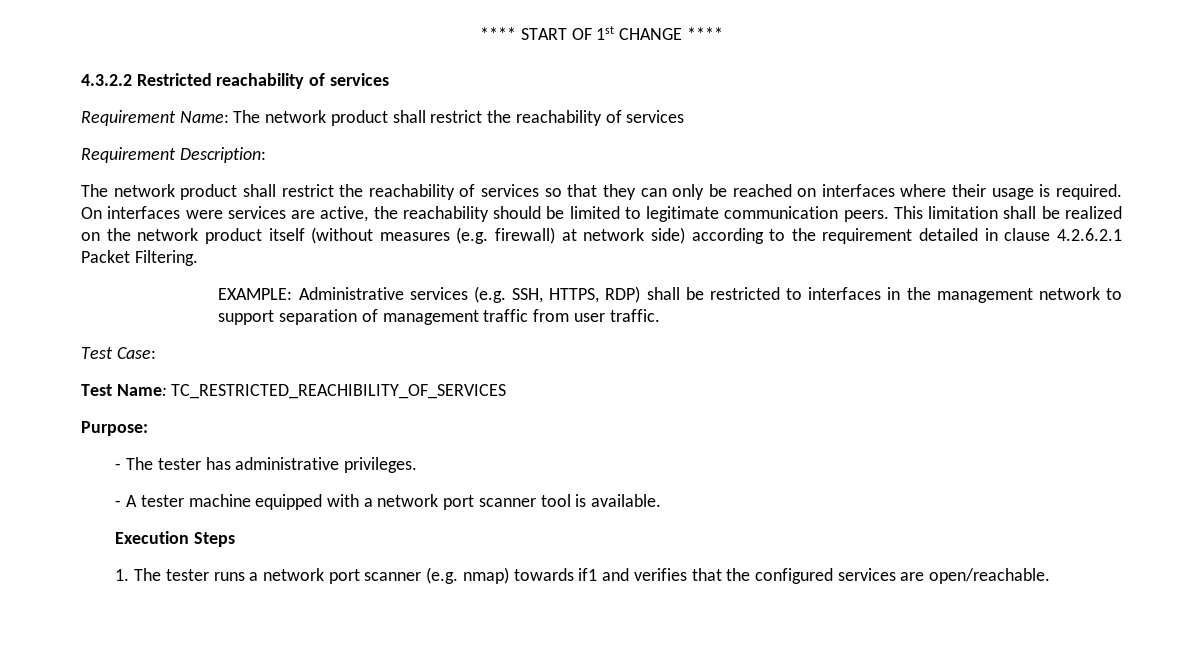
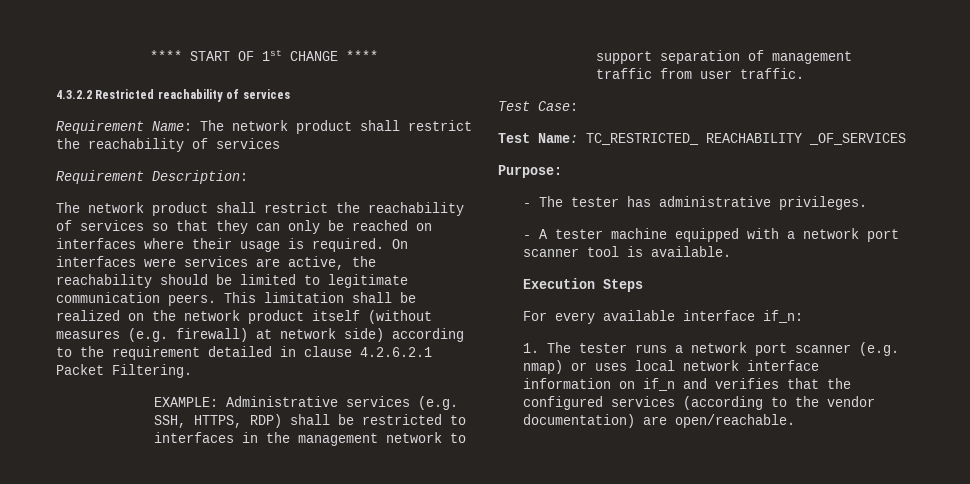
- Test Name: TC_RESTRICTED_REACHIBILITY_OF_SERVICES
+ Test Name: TC_RESTRICTED_ REACHABILITY _OF_SERVICES
+ For every available interface if_n:
- 1. The tester runs a network port scanner (e.g. nmap) towards if1 and verifies that the configured services are open/reachable.
+ 1. The tester runs a network port scanner (e.g. nmap) or uses local network interface information on if_n and verifies that the configured services (according to the vendor documentation) are open/reachable.

